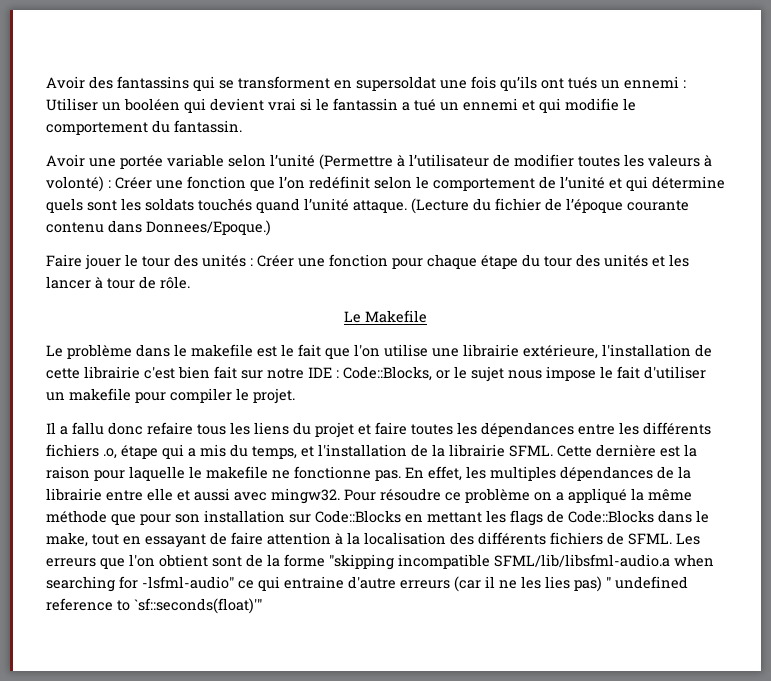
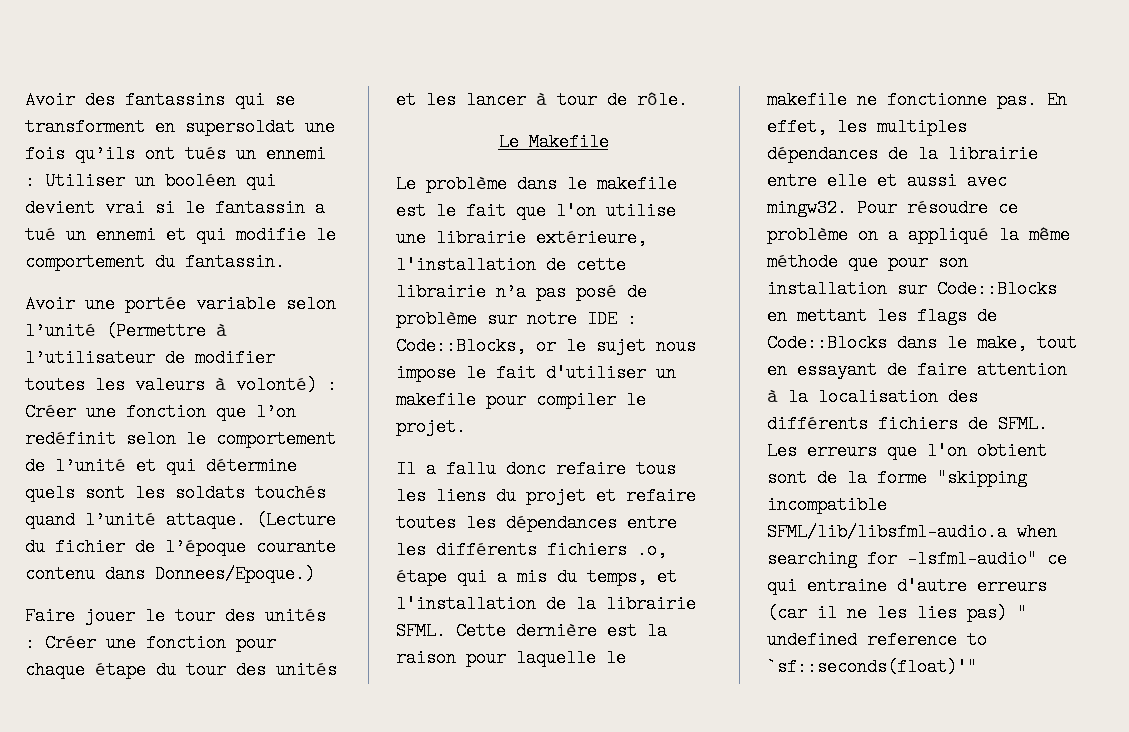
- Le problème dans le makefile est le fait que l'on utilise une librairie extérieure, l'installation de cette librairie c'est bien fait sur notre IDE : Code::Blocks, or le sujet nous impose le fait d'utiliser un makefile pour compiler le projet.
+ Le problème dans le makefile est le fait que l'on utilise une librairie extérieure, l'installation de cette librairie n’a pas posé de problème sur notre IDE : Code::Blocks, or le sujet nous impose le fait d'utiliser un makefile pour compiler le projet.
- Il a fallu donc refaire tous les liens du projet et faire toutes les dépendances entre les différents fichiers .o, étape qui a mis du temps, et l'installation de la librairie SFML.
+ Il a fallu donc refaire tous les liens du projet et refaire toutes les dépendances entre les différents fichiers .o, étape qui a mis du temps, et l'installation de la librairie SFML.

